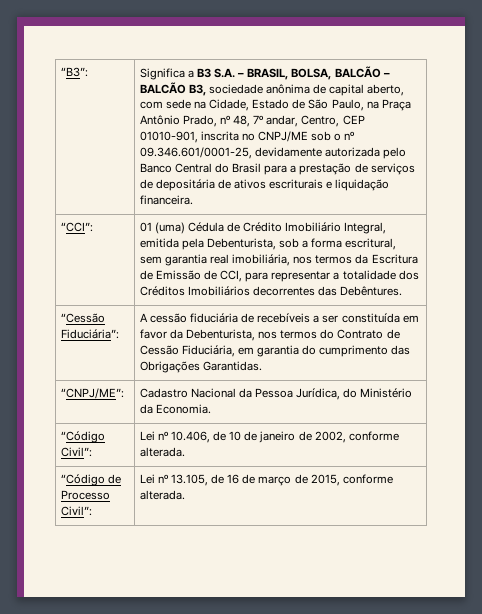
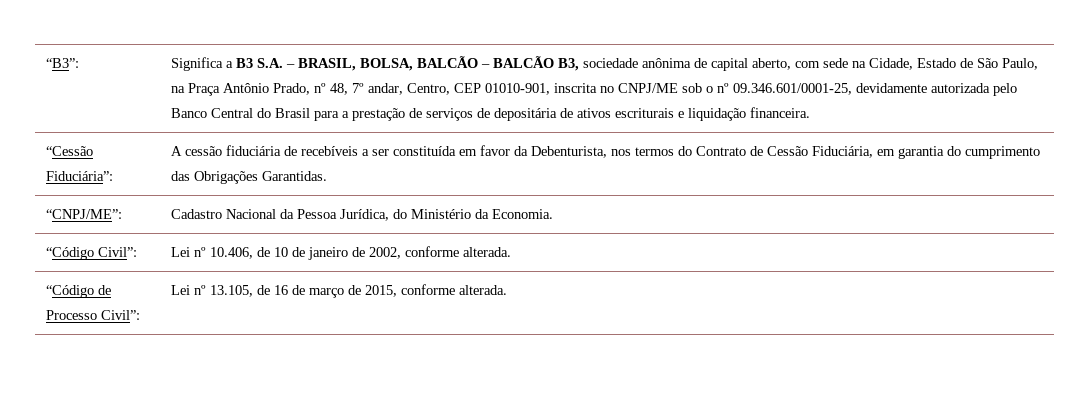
- “CCI”: | 01 (uma) Cédula de Crédito Imobiliário Integral, emitida pela Debenturista, sob a forma escritural, sem garantia real imobiliária, nos termos da Escritura de Emissão de CCI, para representar a totalidade dos Créditos Imobiliários decorrentes das Debêntures.

